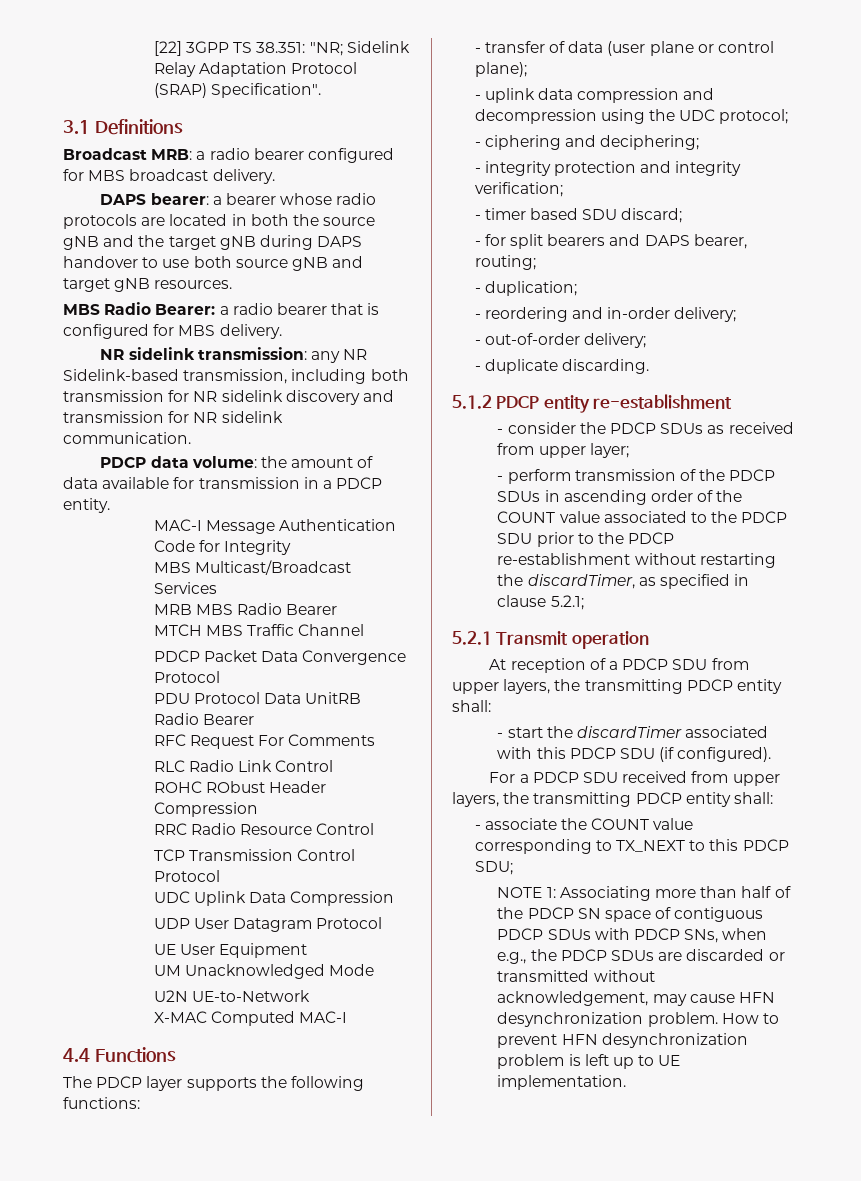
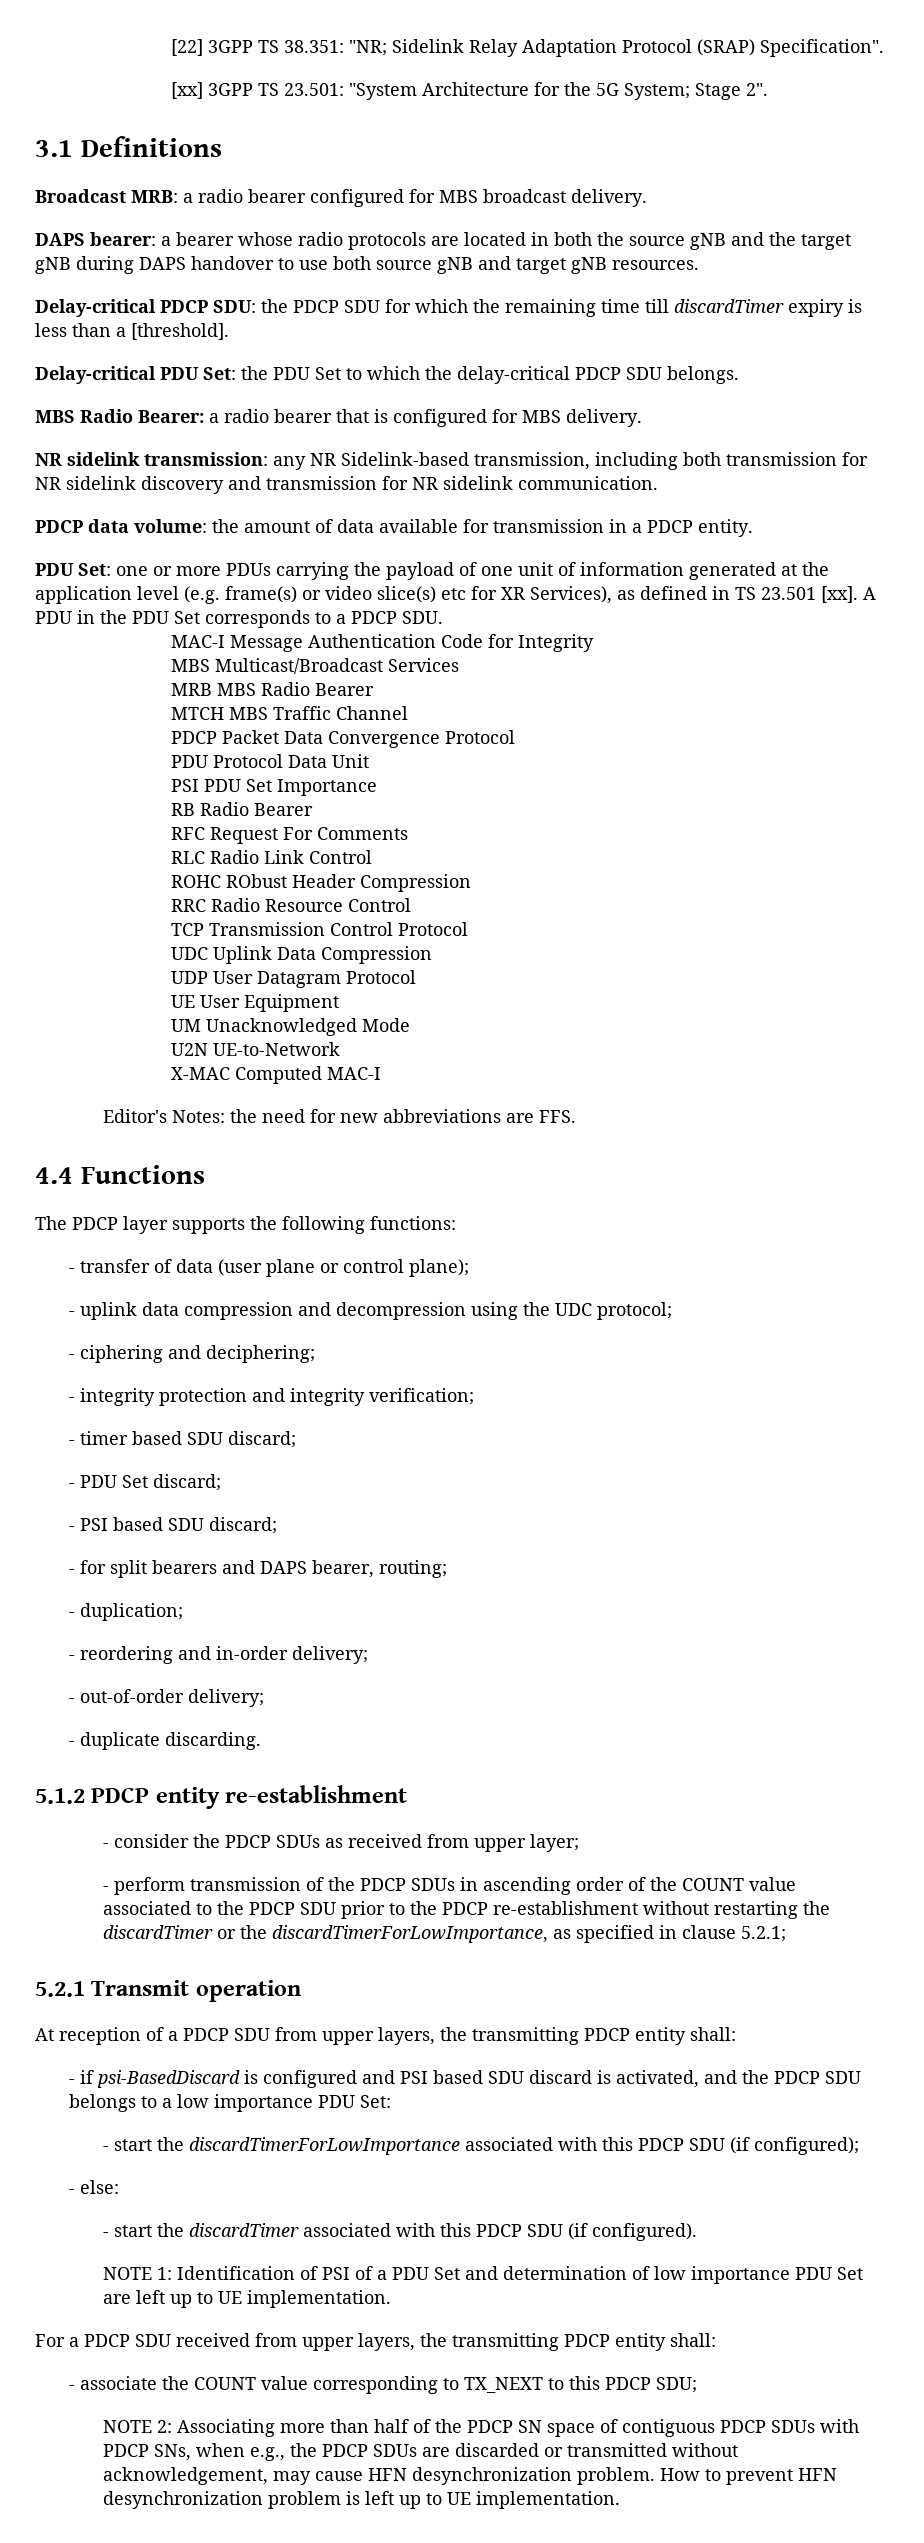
+ [xx] 3GPP TS 23.501: "System Architecture for the 5G System; Stage 2".
+ Delay-critical PDCP SDU: the PDCP SDU for which the remaining time till discardTimer expiry is less than a [threshold].
+ Delay-critical PDU Set: the PDU Set to which the delay-critical PDCP SDU belongs.
+ PDU Set: one or more PDUs carrying the payload of one unit of information generated at the application level (e.g. frame(s) or video slice(s) etc for XR Services), as defined in TS 23.501 [xx]. A PDU in the PDU Set corresponds to a PDCP SDU.
- PDU Protocol Data UnitRB Radio Bearer
+ PDU Protocol Data Unit
+ PSI PDU Set Importance
+ RB Radio Bearer
+ Editor's Notes: the need for new abbreviations are FFS.
+ - PDU Set discard;
+ - PSI based SDU discard;
- - perform transmission of the PDCP SDUs in ascending order of the COUNT value associated to the PDCP SDU prior to the PDCP re-establishment without restarting the discardTimer, as specified in clause 5.2.1;
+ - perform transmission of the PDCP SDUs in ascending order of the COUNT value associated to the PDCP SDU prior to the PDCP re-establishment without restarting the discardTimer or the discardTimerForLowImportance, as specified in clause 5.2.1;
+ - if psi-BasedDiscard is configured and PSI based SDU discard is activated, and the PDCP SDU belongs to a low importance PDU Set:
+ - start the discardTimerForLowImportance associated with this PDCP SDU (if configured);
+ - else:
+ NOTE 1: Identification of PSI of a PDU Set and determination of low importance PDU Set are left up to UE implementation.
- NOTE 1: Associating more than half of the PDCP SN space of contiguous PDCP SDUs with PDCP SNs, when e.g., the PDCP SDUs are discarded or transmitted without acknowledgement, may cause HFN desynchronization problem.
+ NOTE 2: Associating more than half of the PDCP SN space of contiguous PDCP SDUs with PDCP SNs, when e.g., the PDCP SDUs are discarded or transmitted without acknowledgement, may cause HFN desynchronization problem.

